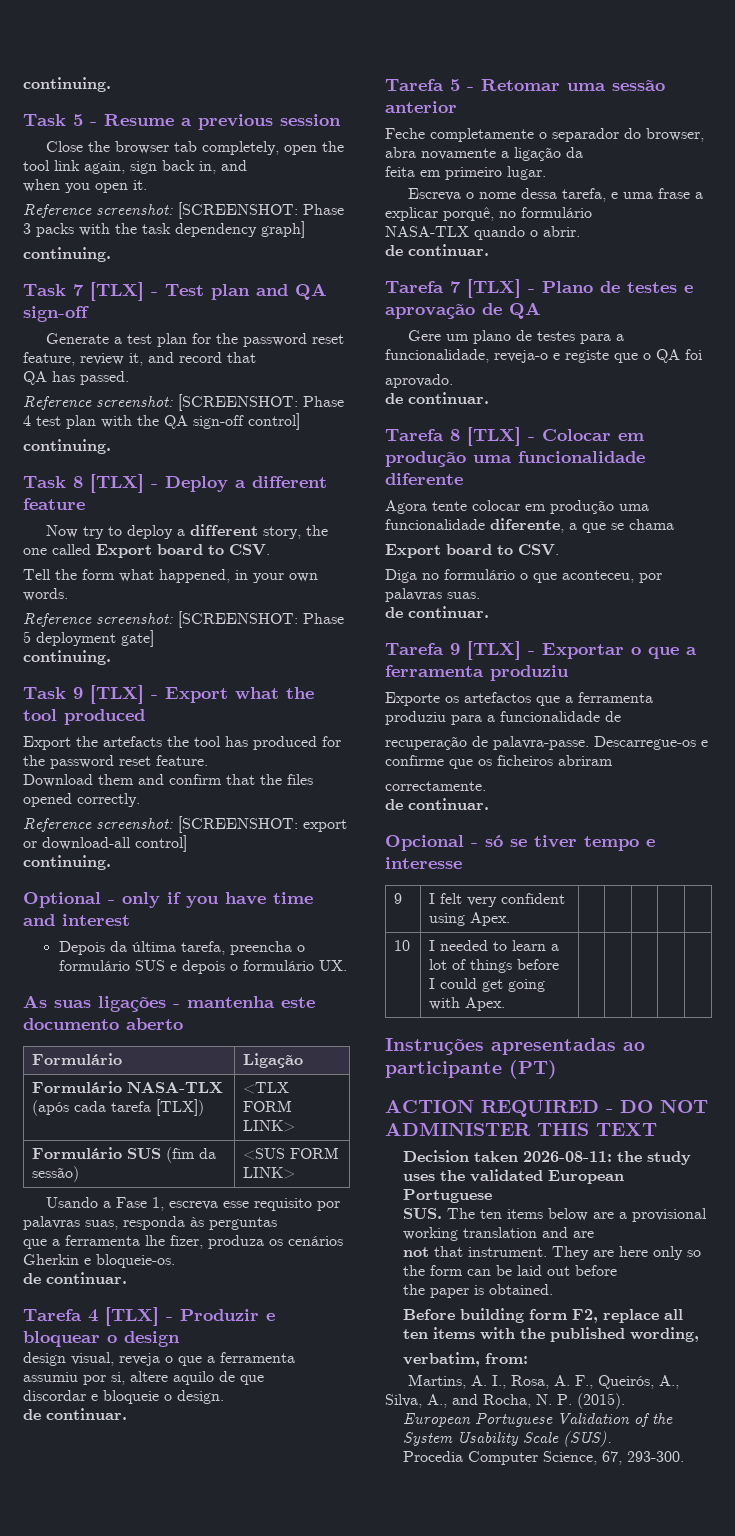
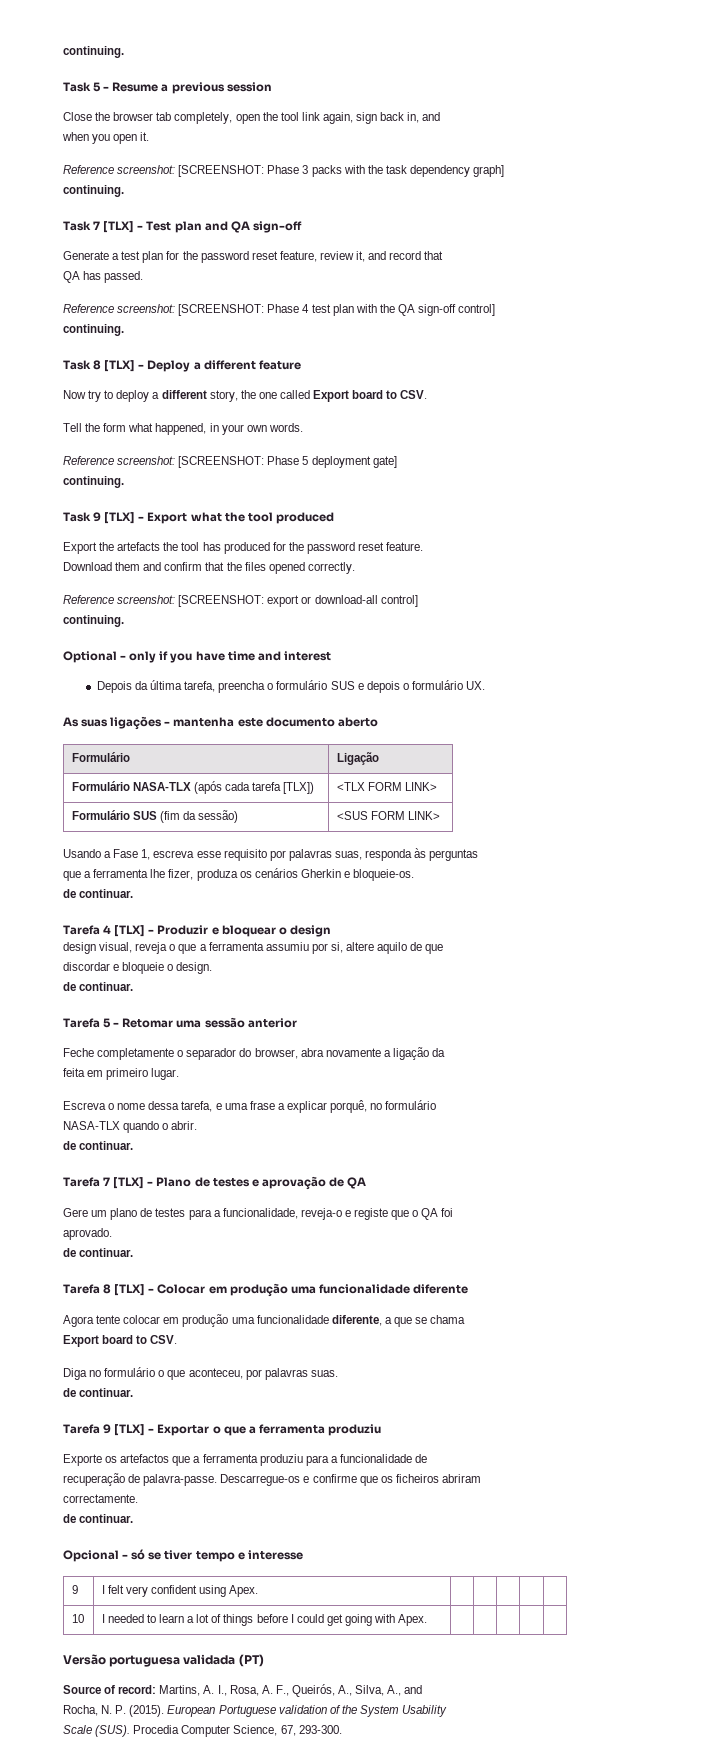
- Instruções apresentadas ao participante (PT)
- ACTION REQUIRED - DO NOT ADMINISTER THIS TEXT
- Decision taken 2026-08-11: the study uses the validated European Portuguese
- SUS. The ten items below are a provisional working translation and are
- not that instrument. They are here only so the form can be laid out before
- the paper is obtained.
- Before building form F2, replace all ten items with the published wording,
- verbatim, from:
- Martins, A. I., Rosa, A. F., Queirós, A., Silva, A., and Rocha, N. P. (2015).
- European Portuguese Validation of the System Usability Scale (SUS).
- Procedia Computer Science, 67, 293-300.
+ Versão portuguesa validada (PT)
+ Source of record: Martins, A. I., Rosa, A. F., Queirós, A., Silva, A., and
+ Rocha, N. P. (2015). European Portuguese validation of the System Usability
+ Scale (SUS). Procedia Computer Science, 67, 293-300.

